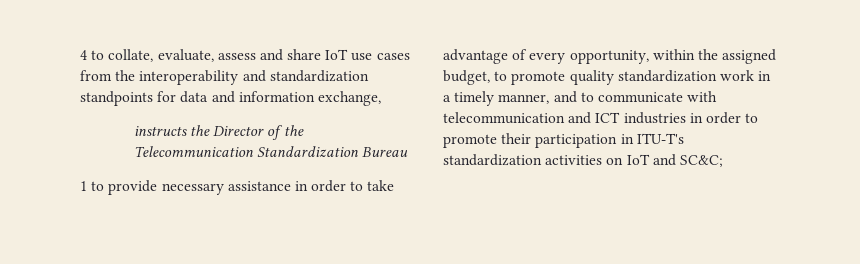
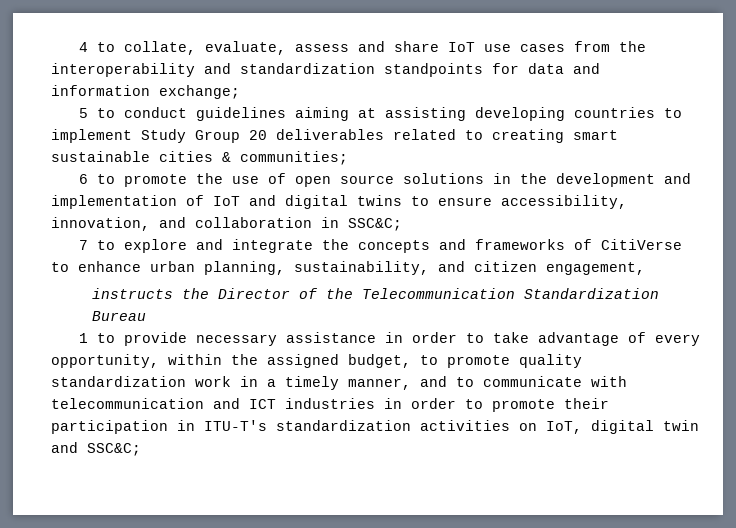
- 4 to collate, evaluate, assess and share IoT use cases from the interoperability and standardization standpoints for data and information exchange,
+ 4 to collate, evaluate, assess and share IoT use cases from the interoperability and standardization standpoints for data and information exchange;
+ 5 to conduct guidelines aiming at assisting developing countries to implement Study Group 20 deliverables related to creating smart sustainable cities & communities;
+ 6 to promote the use of open source solutions in the development and implementation of IoT and digital twins to ensure accessibility, innovation, and collaboration in SSC&C;
+ 7 to explore and integrate the concepts and frameworks of CitiVerse to enhance urban planning, sustainability, and citizen engagement,
- 1 to provide necessary assistance in order to take advantage of every opportunity, within the assigned budget, to promote quality standardization work in a timely manner, and to communicate with telecommunication and ICT industries in order to promote their participation in ITU-T's standardization activities on IoT and SC&C;
+ 1 to provide necessary assistance in order to take advantage of every opportunity, within the assigned budget, to promote quality standardization work in a timely manner, and to communicate with telecommunication and ICT industries in order to promote their participation in ITU-T's standardization activities on IoT, digital twin and SSC&C;

